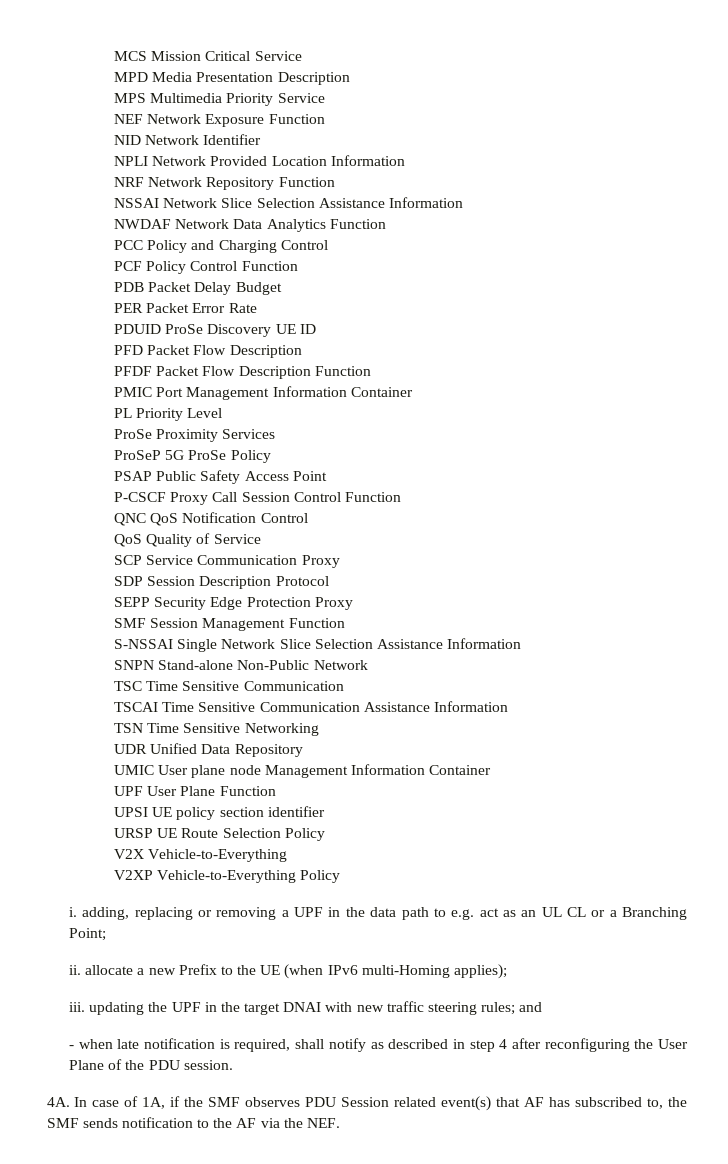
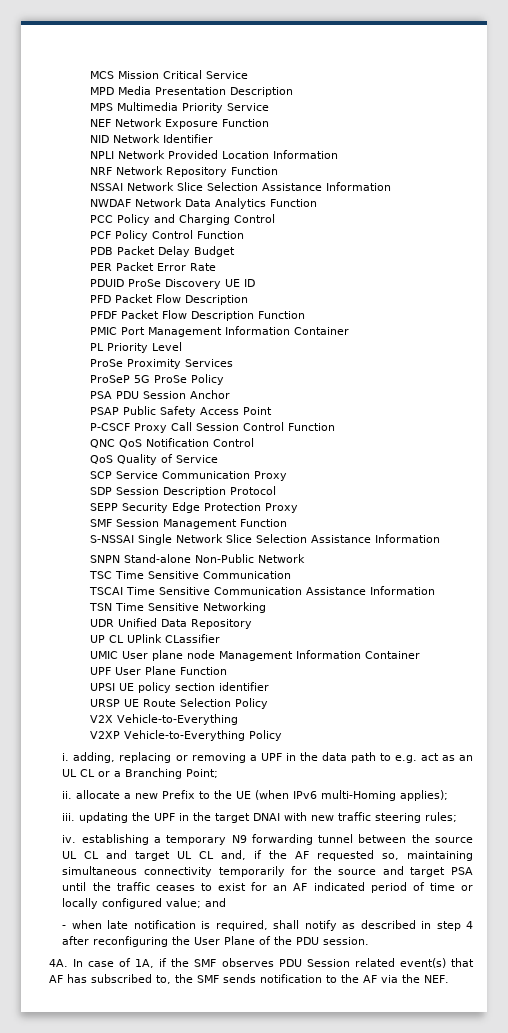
+ PSA PDU Session Anchor
+ UP CL UPlink CLassifier
- iii. updating the UPF in the target DNAI with new traffic steering rules; and
+ iii. updating the UPF in the target DNAI with new traffic steering rules;
+ iv. establishing a temporary N9 forwarding tunnel between the source UL CL and target UL CL and, if the AF requested so, maintaining simultaneous connectivity temporarily for the source and target PSA until the traffic ceases to exist for an AF indicated period of time or locally configured value; and

